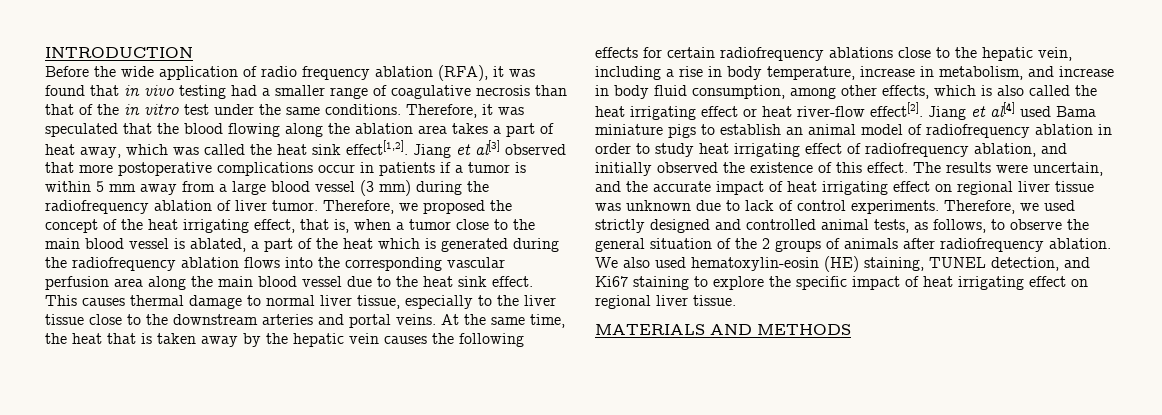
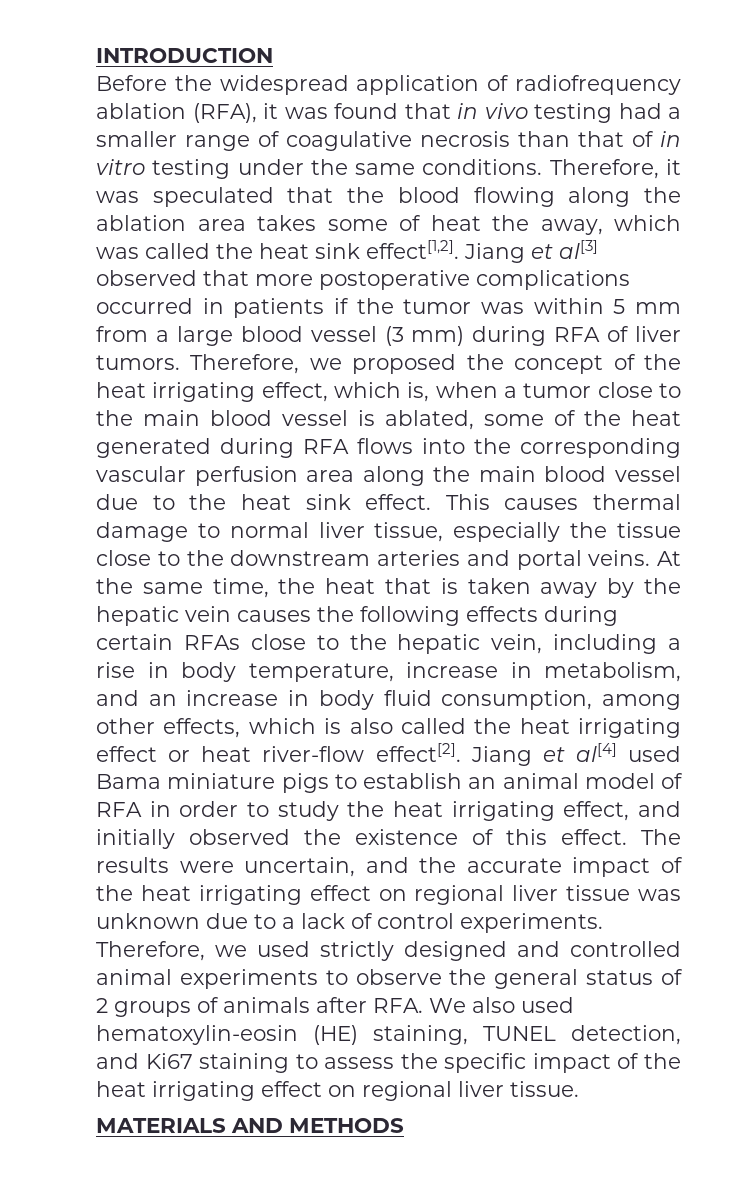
- Before the wide application of radio frequency ablation (RFA), it was found that in vivo testing had a smaller range of coagulative necrosis than that of the in vitro test under the same conditions.
+ Before the widespread application of radiofrequency ablation (RFA), it was found that in vivo testing had a smaller range of coagulative necrosis than that of in vitro testing under the same conditions.
- Therefore, it was speculated that the blood flowing along the ablation area takes a part of heat away, which was called the heat sink effect[1,2].
+ Therefore, it was speculated that the blood flowing along the ablation area takes some of heat the away, which was called the heat sink effect[1,2].
- Jiang et al[3] observed that more postoperative complications occur in patients if a tumor is within 5 mm away from a large blood vessel (3 mm) during the radiofrequency ablation of liver tumor.
+ Jiang et al[3] observed that more postoperative complications occurred in patients if the tumor was within 5 mm from a large blood vessel (3 mm) during RFA of liver tumors.
- Therefore, we proposed the concept of the heat irrigating effect, that is, when a tumor close to the main blood vessel is ablated, a part of the heat which is generated during the radiofrequency ablation flows into the corresponding vascular perfusion area along the main blood vessel due to the heat sink effect.
+ Therefore, we proposed the concept of the heat irrigating effect, which is, when a tumor close to the main blood vessel is ablated, some of the heat generated during RFA flows into the corresponding vascular perfusion area along the main blood vessel due to the heat sink effect.
- This causes thermal damage to normal liver tissue, especially to the liver tissue close to the downstream arteries and portal veins.
+ This causes thermal damage to normal liver tissue, especially the tissue close to the downstream arteries and portal veins.
- At the same time, the heat that is taken away by the hepatic vein causes the following effects for certain radiofrequency ablations close to the hepatic vein, including a rise in body temperature, increase in metabolism, and increase in body fluid consumption, among other effects, which is also called the heat irrigating effect or heat river-flow effect[2].
+ At the same time, the heat that is taken away by the hepatic vein causes the following effects during certain RFAs close to the hepatic vein, including a rise in body temperature, increase in metabolism, and an increase in body fluid consumption, among other effects, which is also called the heat irrigating effect or heat river-flow effect[2].
- Jiang et al[4] used Bama miniature pigs to establish an animal model of radiofrequency ablation in order to study heat irrigating effect of radiofrequency ablation, and initially observed the existence of this effect.
+ Jiang et al[4] used Bama miniature pigs to establish an animal model of RFA in order to study the heat irrigating effect, and initially observed the existence of this effect.
- The results were uncertain, and the accurate impact of heat irrigating effect on regional liver tissue was unknown due to lack of control experiments.
+ The results were uncertain, and the accurate impact of the heat irrigating effect on regional liver tissue was unknown due to a lack of control experiments.
- Therefore, we used strictly designed and controlled animal tests, as follows, to observe the general situation of the 2 groups of animals after radiofrequency ablation. We also used hematoxylin-eosin (HE) staining, TUNEL detection, and Ki67 staining to explore the specific impact of heat irrigating effect on regional liver tissue.
+ Therefore, we used strictly designed and controlled animal experiments to observe the general status of 2 groups of animals after RFA. We also used hematoxylin-eosin (HE) staining, TUNEL detection, and Ki67 staining to assess the specific impact of the heat irrigating effect on regional liver tissue.

